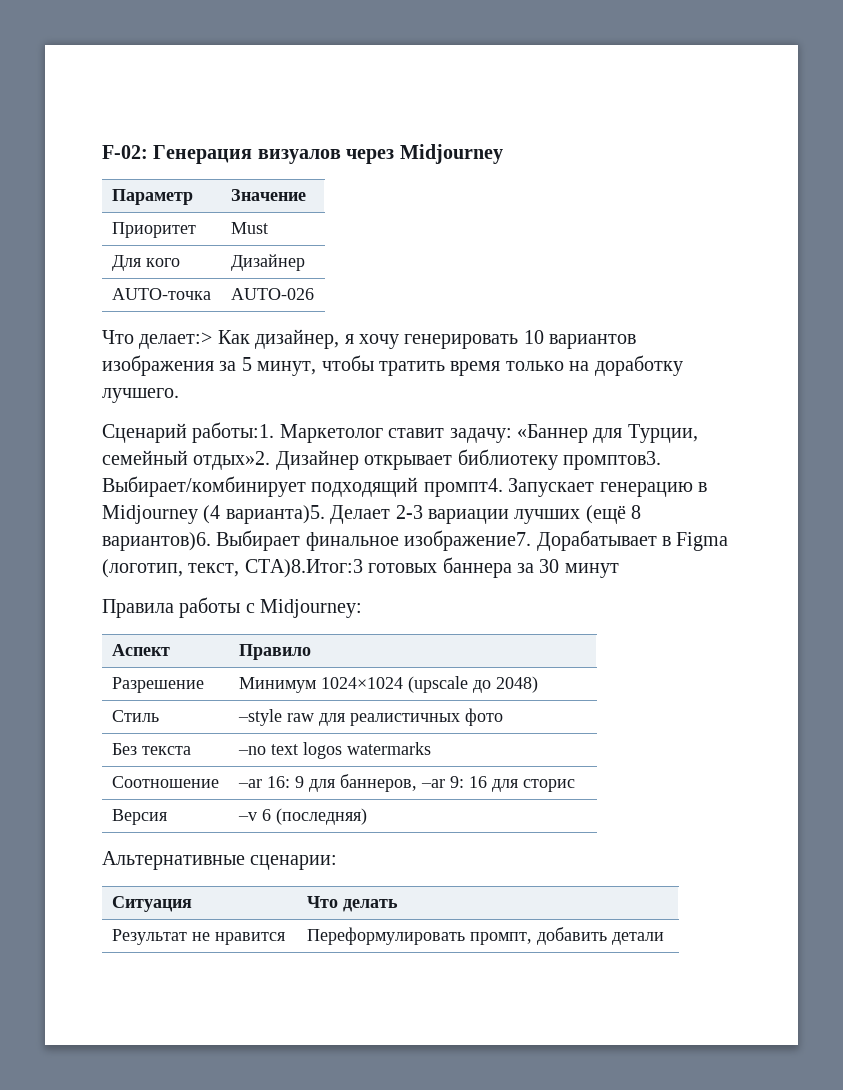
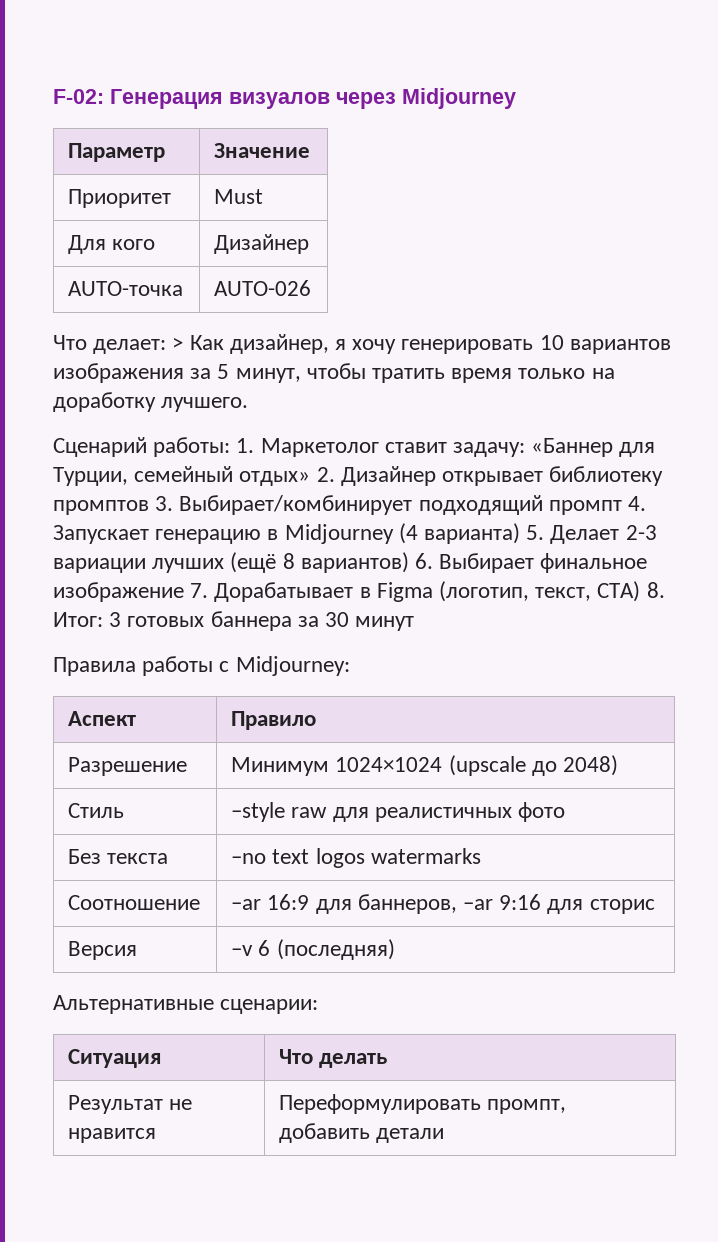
- Что делает:> Как дизайнер, я хочу генерировать 10 вариантов изображения за 5 минут, чтобы тратить время только на доработку лучшего.
+ Что делает: > Как дизайнер, я хочу генерировать 10 вариантов изображения за 5 минут, чтобы тратить время только на доработку лучшего.
- Сценарий работы:1. Маркетолог ставит задачу: «Баннер для Турции, семейный отдых»2. Дизайнер открывает библиотеку промптов3. Выбирает/комбинирует подходящий промпт4. Запускает генерацию в Midjourney (4 варианта)5. Делает 2-3 вариации лучших (ещё 8 вариантов)6. Выбирает финальное изображение7. Дорабатывает в Figma (логотип, текст, CTA)8.Итог:3 готовых баннера за 30 минут
+ Сценарий работы: 1. Маркетолог ставит задачу: «Баннер для Турции, семейный отдых» 2. Дизайнер открывает библиотеку промптов 3. Выбирает/комбинирует подходящий промпт 4. Запускает генерацию в Midjourney (4 варианта) 5. Делает 2-3 вариации лучших (ещё 8 вариантов) 6. Выбирает финальное изображение 7. Дорабатывает в Figma (логотип, текст, CTA) 8. Итог: 3 готовых баннера за 30 минут
- Соотношение | –ar 16: 9 для баннеров, –ar 9: 16 для сторис
+ Соотношение | –ar 16:9 для баннеров, –ar 9:16 для сторис

